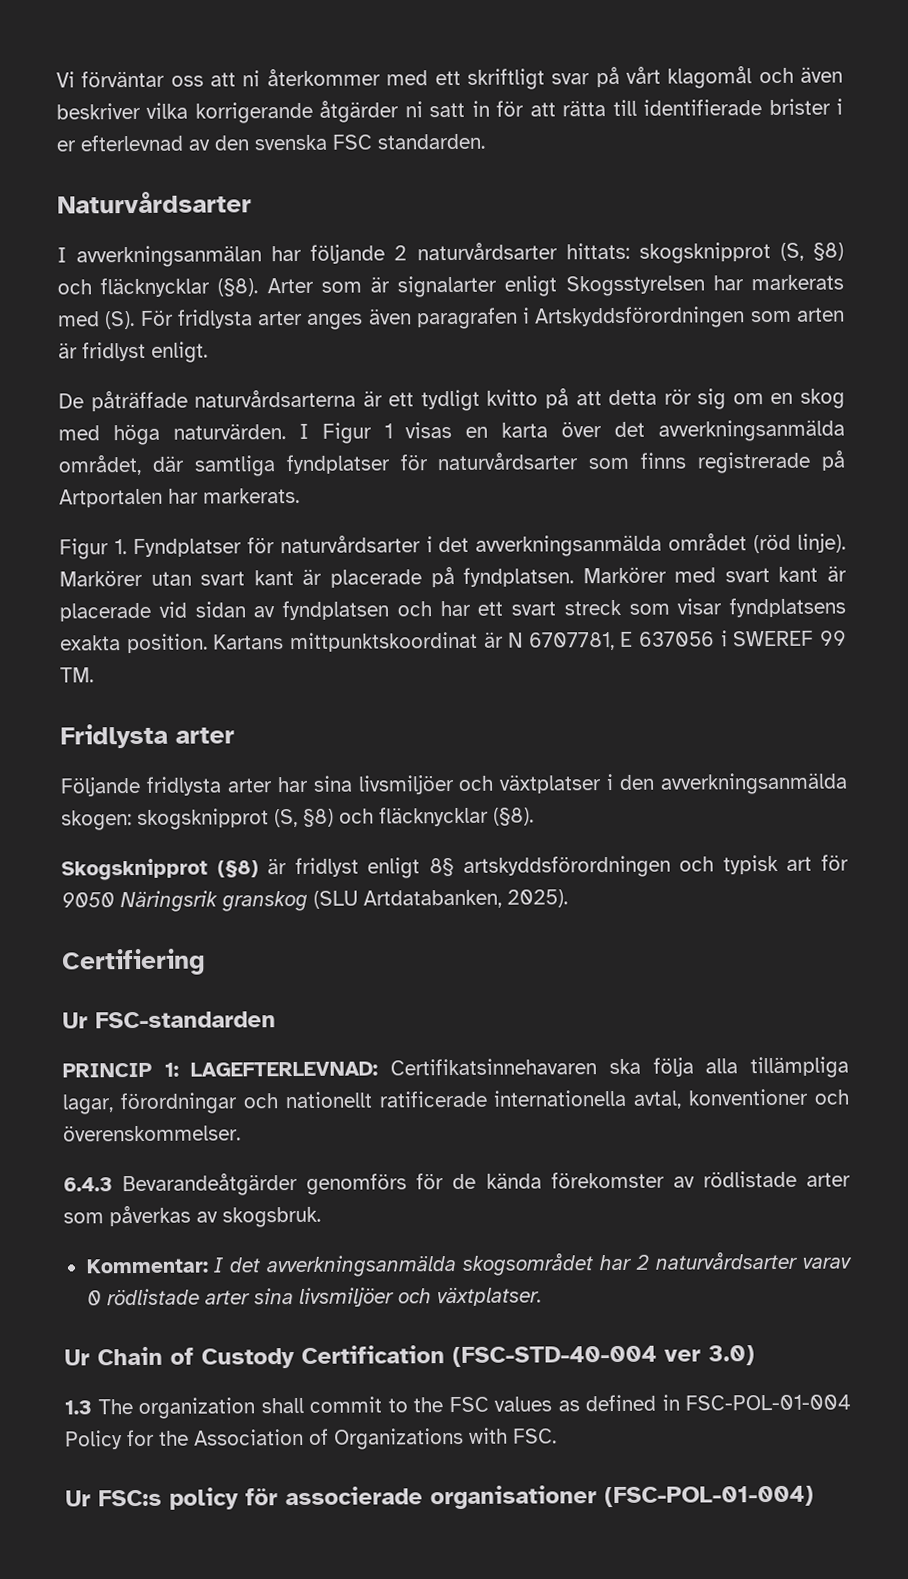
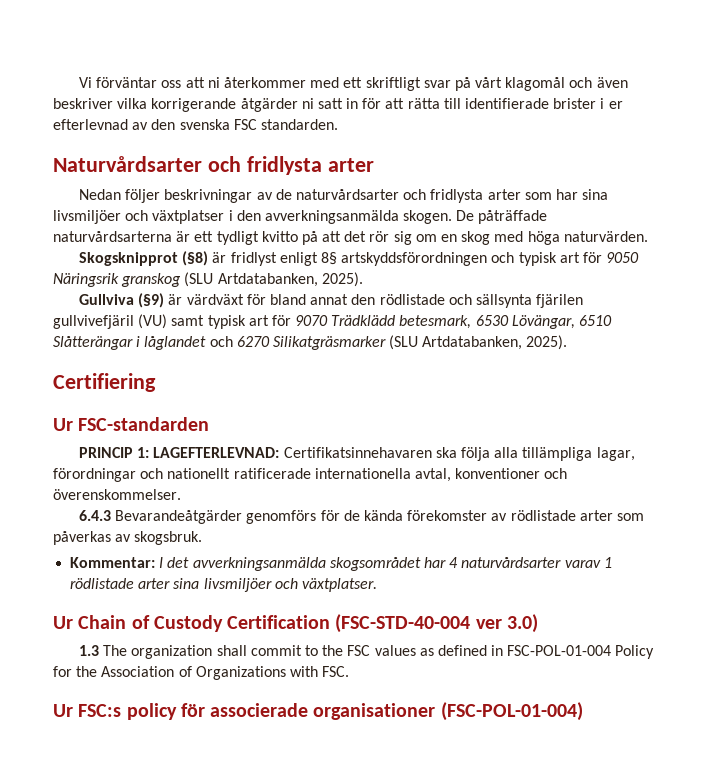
- Naturvårdsarter
- I avverkningsanmälan har följande 2 naturvårdsarter hittats: skogsknipprot (S, §8) och fläcknycklar (§8). Arter som är signalarter enligt Skogsstyrelsen har markerats med (S). För fridlysta arter anges även paragrafen i Artskyddsförordningen som arten är fridlyst enligt.
- De påträffade naturvårdsarterna är ett tydligt kvitto på att detta rör sig om en skog med höga naturvärden. I Figur 1 visas en karta över det avverkningsanmälda området, där samtliga fyndplatser för naturvårdsarter som finns registrerade på Artportalen har markerats.
- Figur 1. Fyndplatser för naturvårdsarter i det avverkningsanmälda området (röd linje). Markörer utan svart kant är placerade på fyndplatsen. Markörer med svart kant är placerade vid sidan av fyndplatsen och har ett svart streck som visar fyndplatsens exakta position. Kartans mittpunktskoordinat är N 6707781, E 637056 i SWEREF 99 TM.
- Fridlysta arter
- Följande fridlysta arter har sina livsmiljöer och växtplatser i den avverkningsanmälda skogen: skogsknipprot (S, §8) och fläcknycklar (§8).
+ Naturvårdsarter och fridlysta arter
+ Nedan följer beskrivningar av de naturvårdsarter och fridlysta arter som har sina livsmiljöer och växtplatser i den avverkningsanmälda skogen. De påträffade naturvårdsarterna är ett tydligt kvitto på att det rör sig om en skog med höga naturvärden.
+ Gullviva (§9) är värdväxt för bland annat den rödlistade och sällsynta fjärilen gullvivefjäril (VU) samt typisk art för 9070 Trädklädd betesmark, 6530 Lövängar, 6510 Slåtterängar i låglandet och 6270 Silikatgräsmarker (SLU Artdatabanken, 2025).
- Kommentar: I det avverkningsanmälda skogsområdet har 2 naturvårdsarter varav 0 rödlistade arter sina livsmiljöer och växtplatser.
+ Kommentar: I det avverkningsanmälda skogsområdet har 4 naturvårdsarter varav 1 rödlistade arter sina livsmiljöer och växtplatser.

